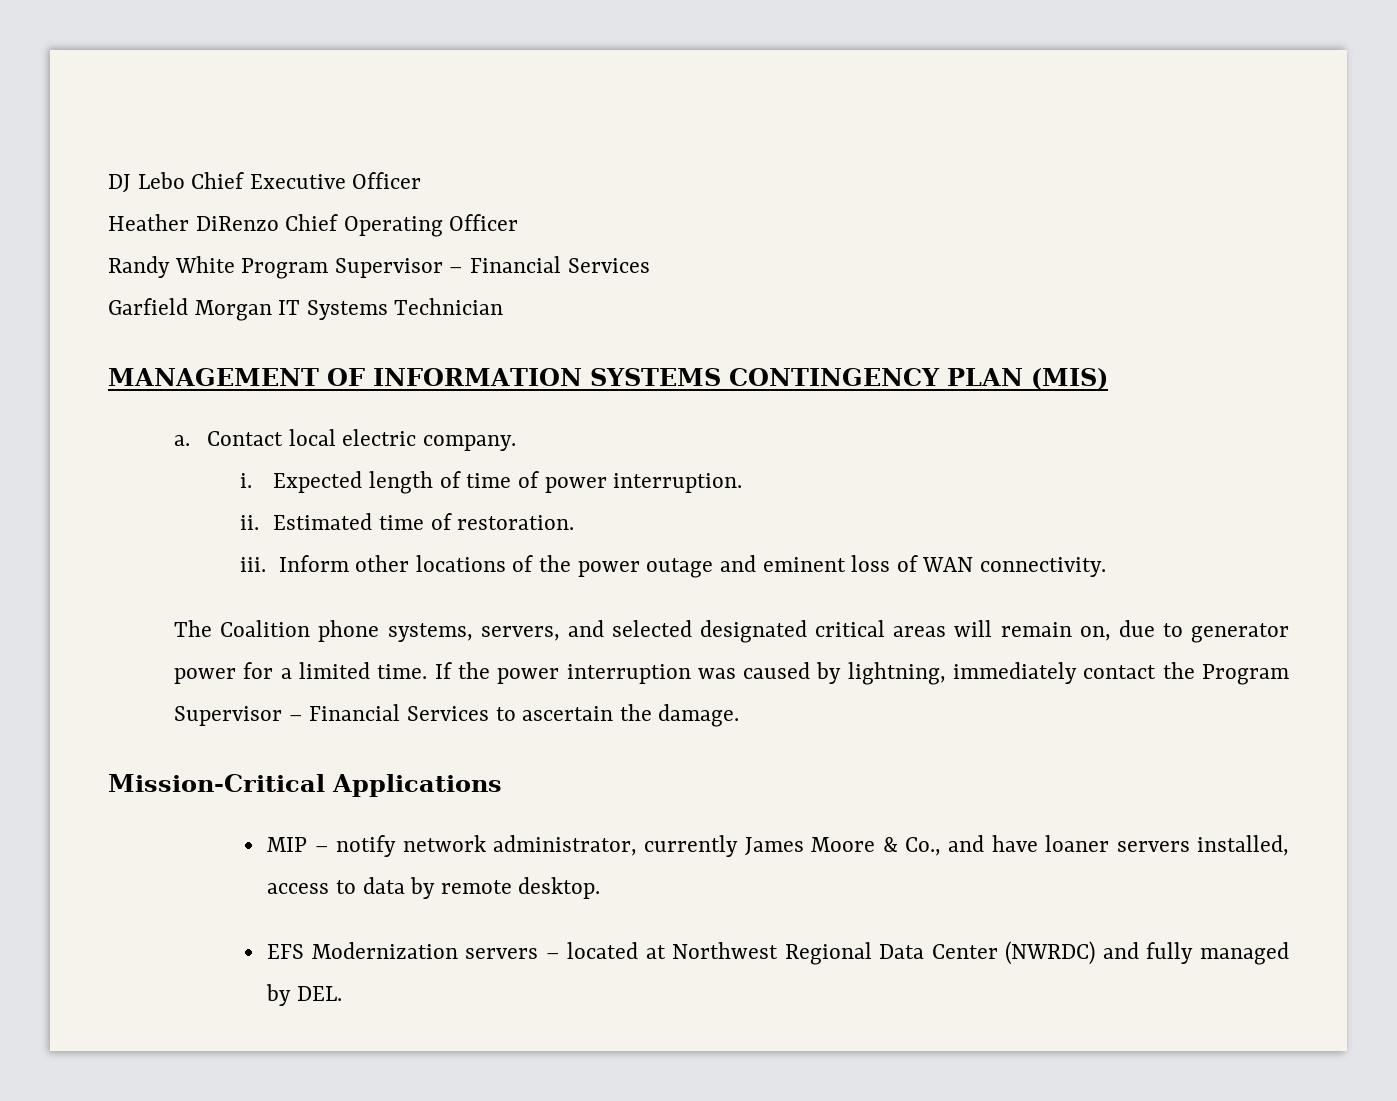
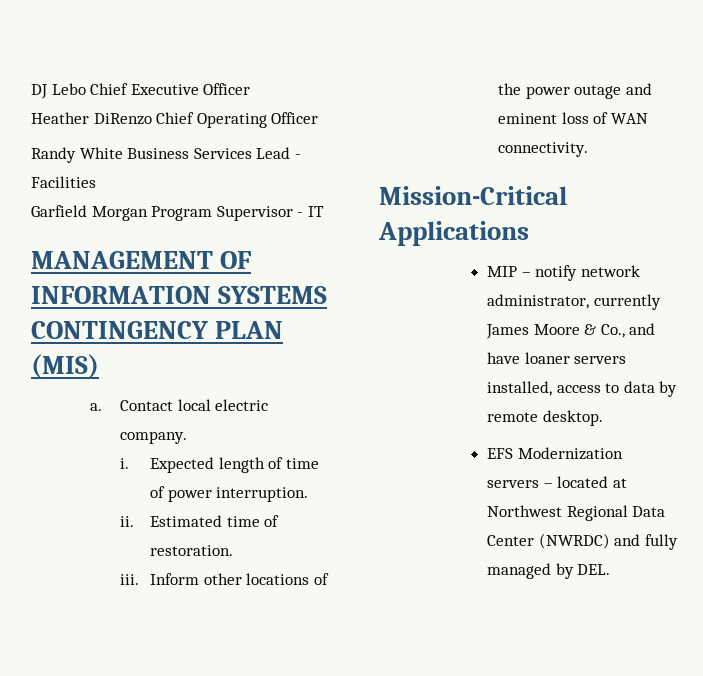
- Randy White Program Supervisor – Financial Services
- Garfield Morgan IT Systems Technician
+ Randy White Business Services Lead - Facilities
+ Garfield Morgan Program Supervisor - IT
- The Coalition phone systems, servers, and selected designated critical areas will remain on, due to generator power for a limited time. If the power interruption was caused by lightning, immediately contact the Program Supervisor – Financial Services to ascertain the damage.

